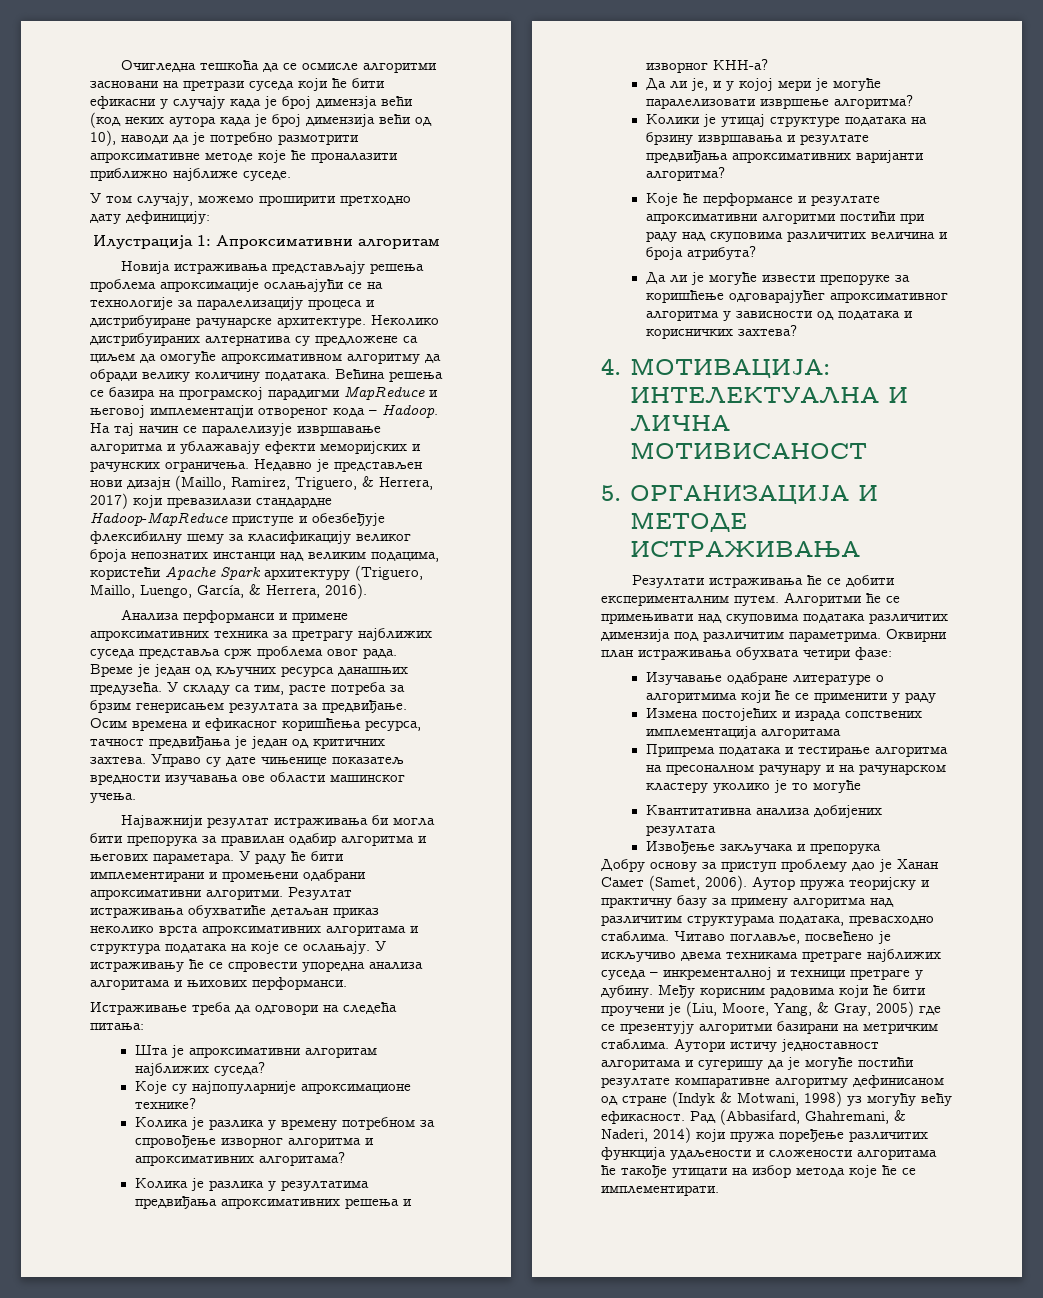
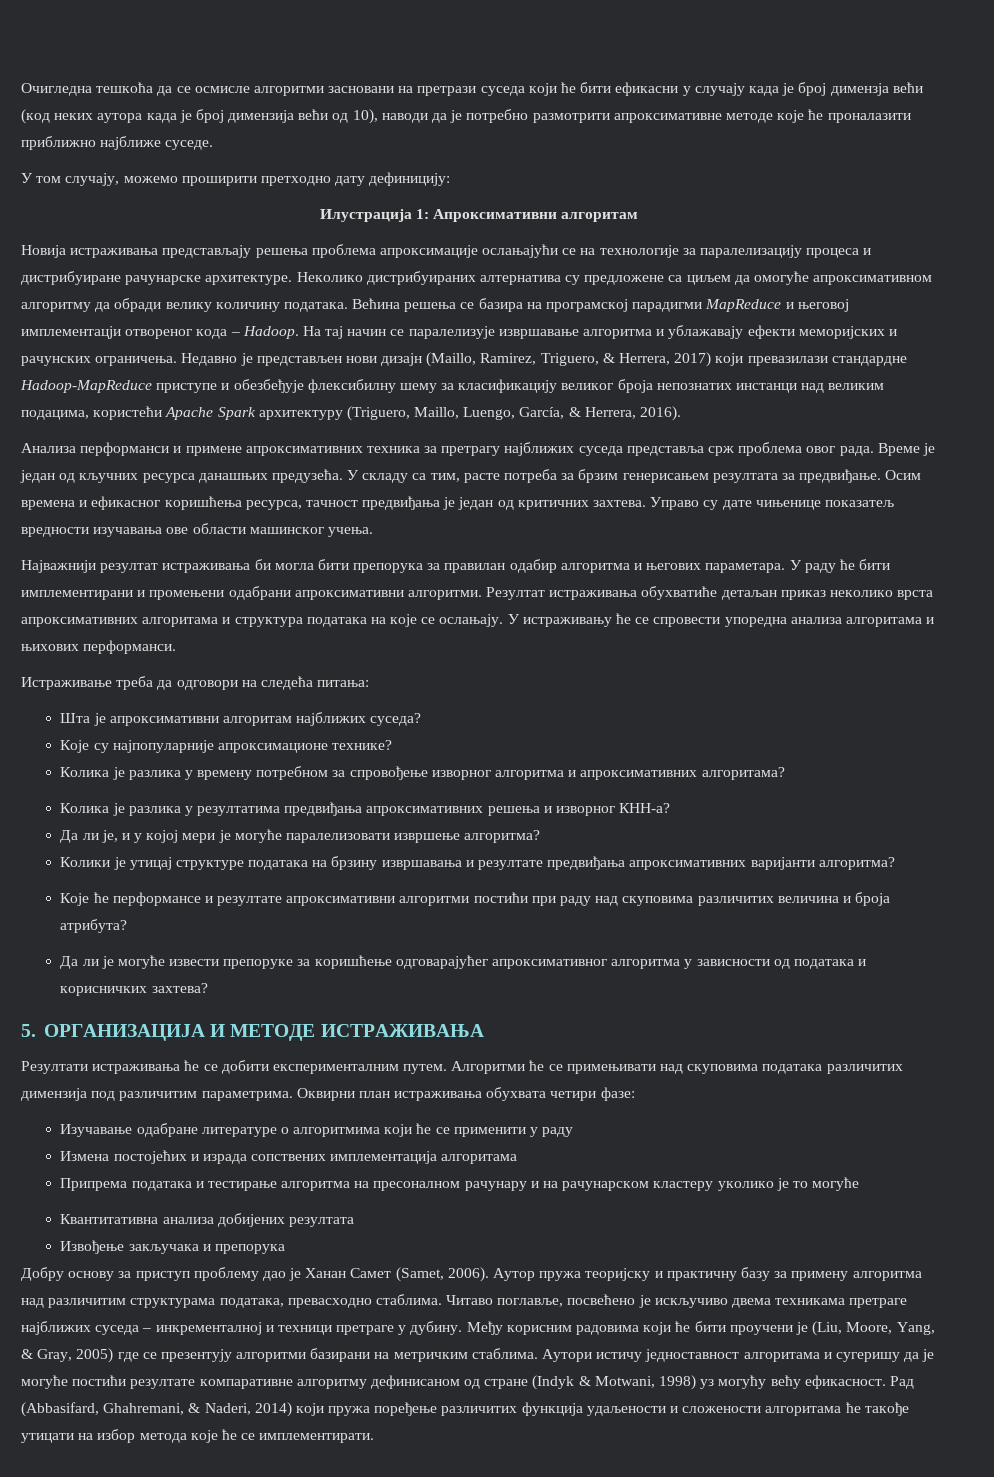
- 4. МОТИВАЦИЈА: ИНТЕЛЕКТУАЛНА И ЛИЧНА МОТИВИСАНОСТ

